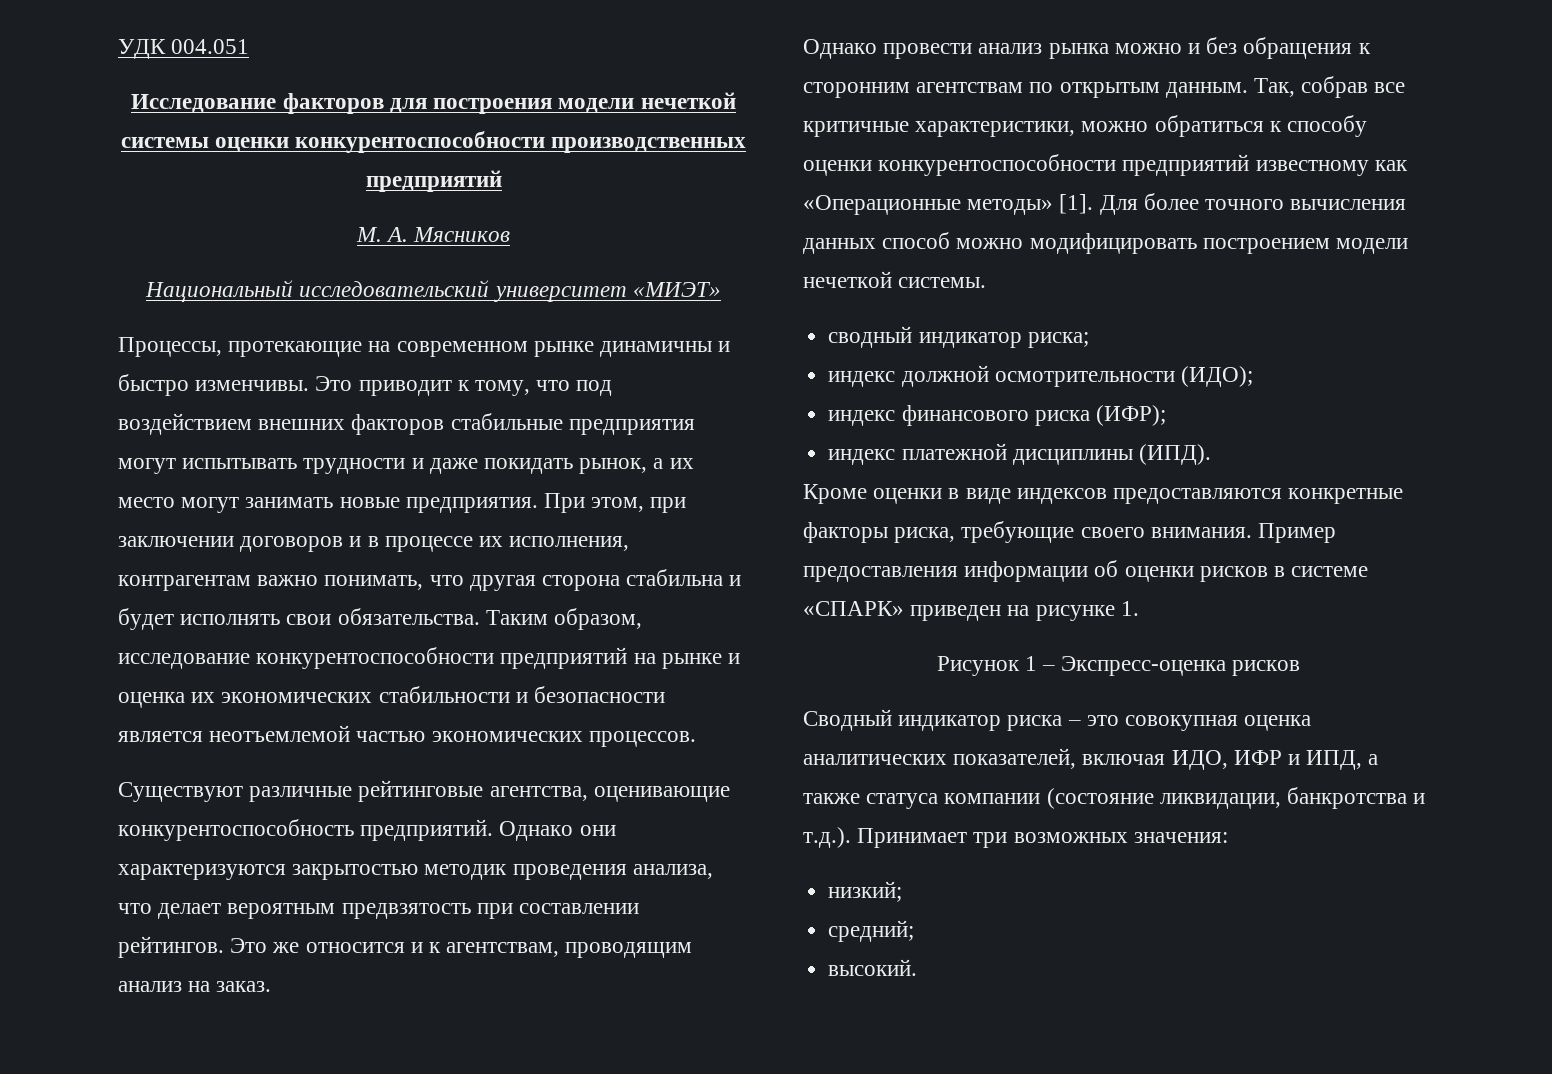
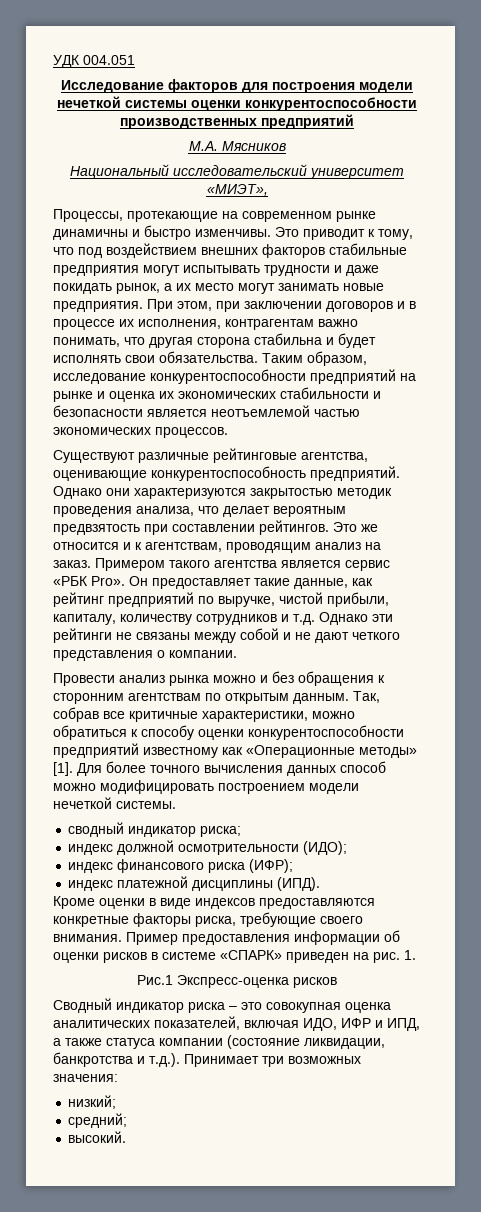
- М. А. Мясников
+ М.А. Мясников
- Национальный исследовательский университет «МИЭТ»
+ Национальный исследовательский университет «МИЭТ»,
- Это же относится и к агентствам, проводящим анализ на заказ.
- Однако провести анализ рынка можно и без обращения к сторонним агентствам по открытым данным.
+ Это же относится и к агентствам, проводящим анализ на заказ. Примером такого агентства является сервис «РБК Pro». Он предоставляет такие данные, как рейтинг предприятий по выручке, чистой прибыли, капиталу, количеству сотрудников и т.д. Однако эти рейтинги не связаны между собой и не дают четкого представления о компании.
+ Провести анализ рынка можно и без обращения к сторонним агентствам по открытым данным.
- Пример предоставления информации об оценки рисков в системе «СПАРК» приведен на рисунке 1.
+ Пример предоставления информации об оценки рисков в системе «СПАРК» приведен на рис. 1.
- Рисунок 1 – Экспресс-оценка рисков
+ Рис.1 Экспресс-оценка рисков

